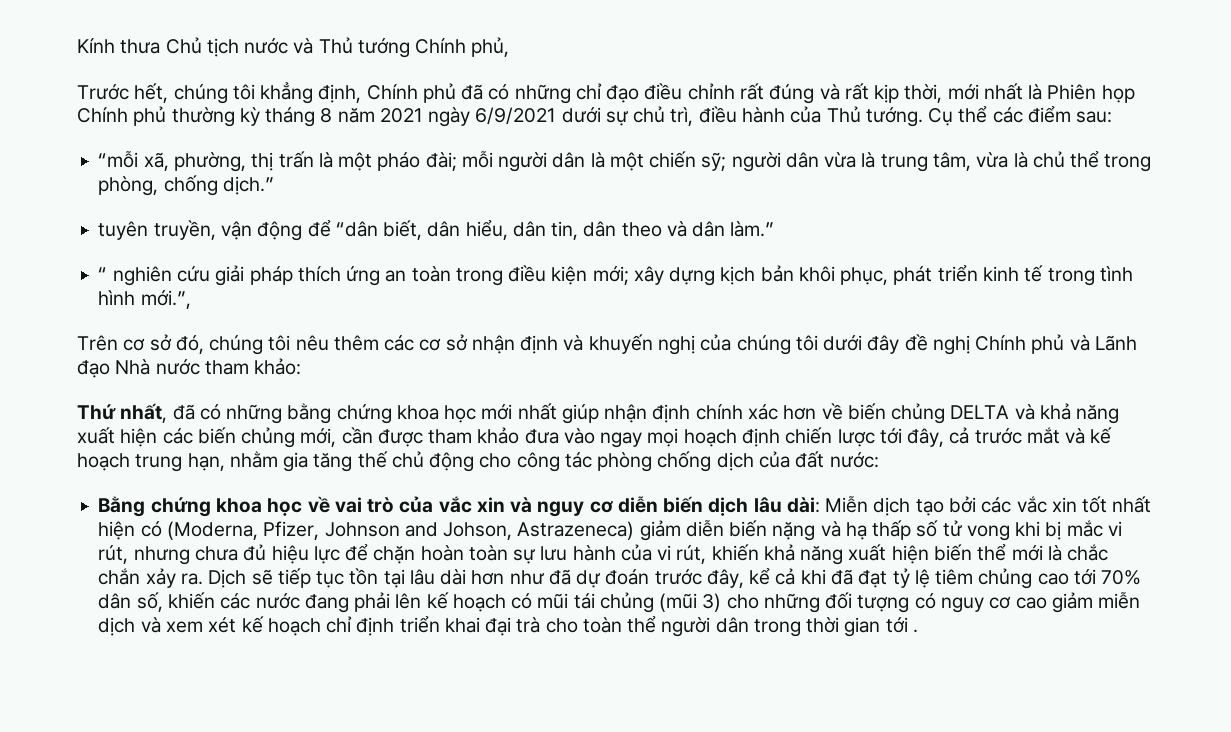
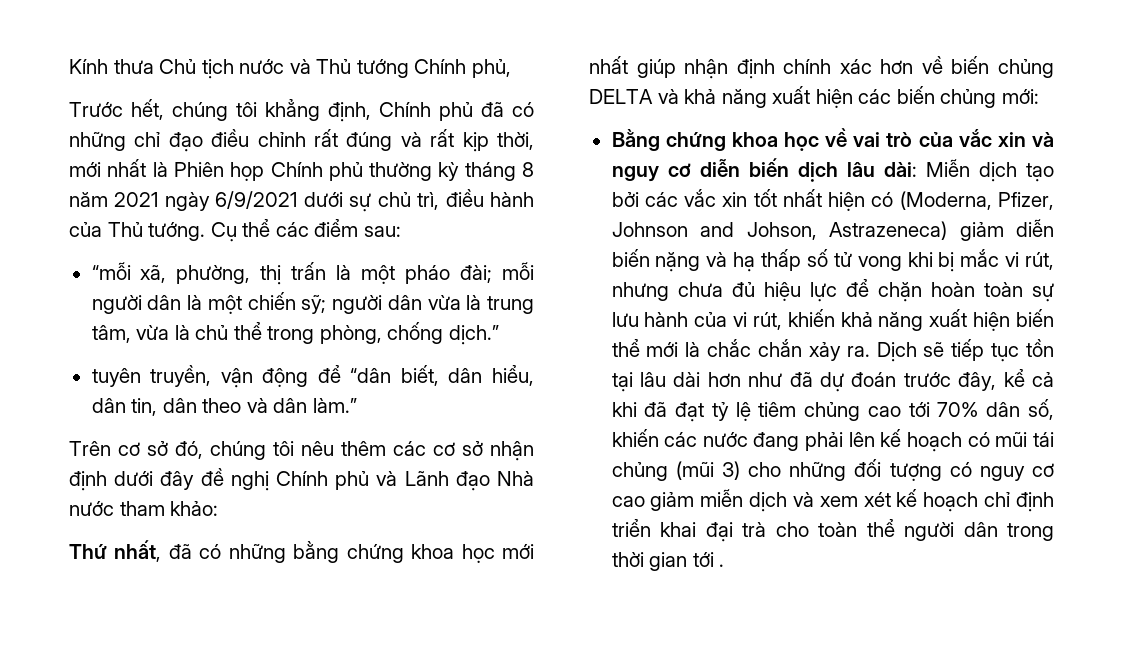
- “ nghiên cứu giải pháp thích ứng an toàn trong điều kiện mới; xây dựng kịch bản khôi phục, phát triển kinh tế trong tình hình mới.”,
- Trên cơ sở đó, chúng tôi nêu thêm các cơ sở nhận định và khuyến nghị của chúng tôi dưới đây đề nghị Chính phủ và Lãnh đạo Nhà nước tham khảo:
+ Trên cơ sở đó, chúng tôi nêu thêm các cơ sở nhận định dưới đây đề nghị Chính phủ và Lãnh đạo Nhà nước tham khảo:
- Thứ nhất, đã có những bằng chứng khoa học mới nhất giúp nhận định chính xác hơn về biến chủng DELTA và khả năng xuất hiện các biến chủng mới, cần được tham khảo đưa vào ngay mọi hoạch định chiến lược tới đây, cả trước mắt và kế hoạch trung hạn, nhằm gia tăng thế chủ động cho công tác phòng chống dịch của đất nước:
+ Thứ nhất, đã có những bằng chứng khoa học mới nhất giúp nhận định chính xác hơn về biến chủng DELTA và khả năng xuất hiện các biến chủng mới:

